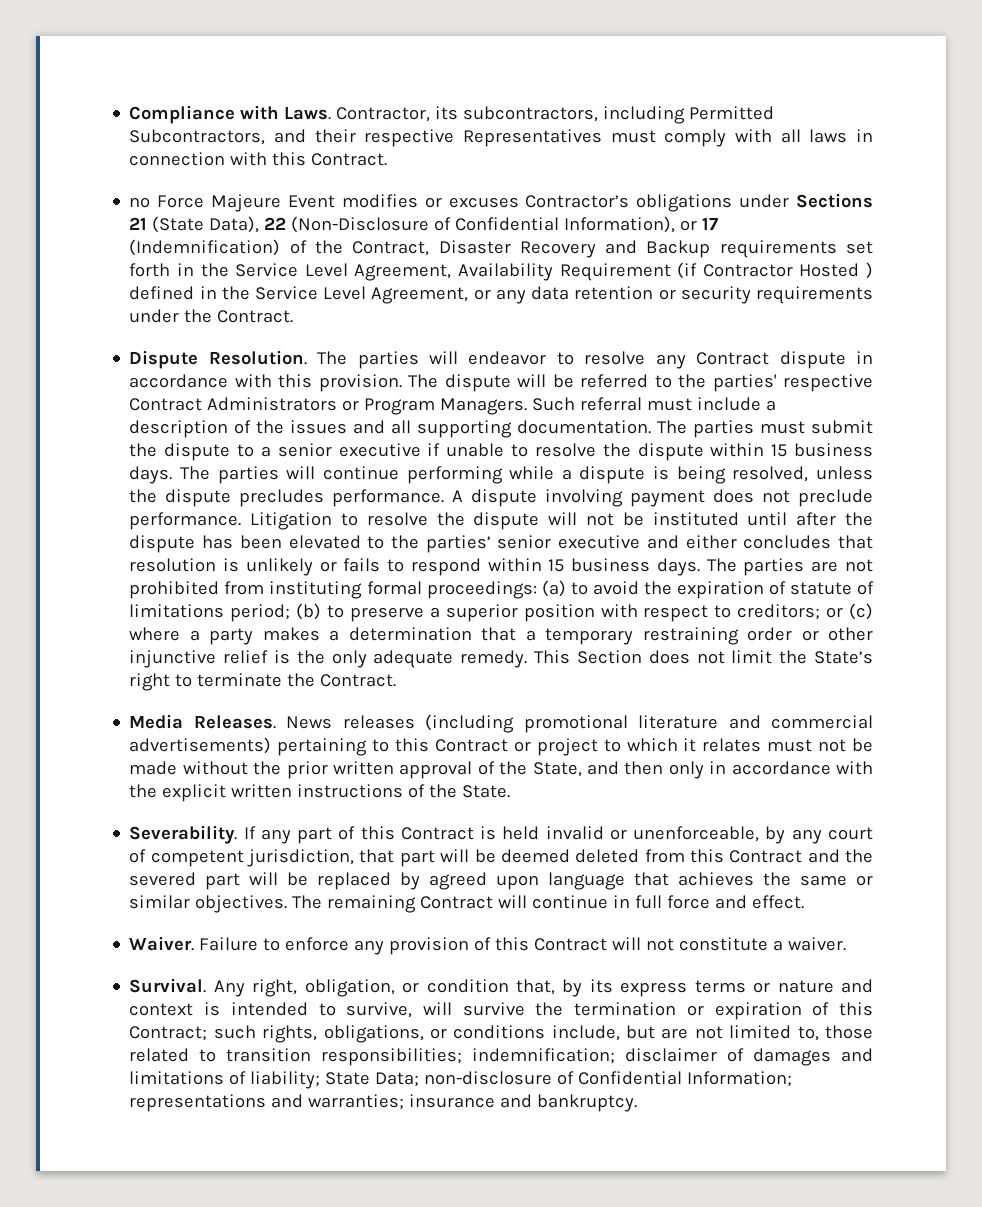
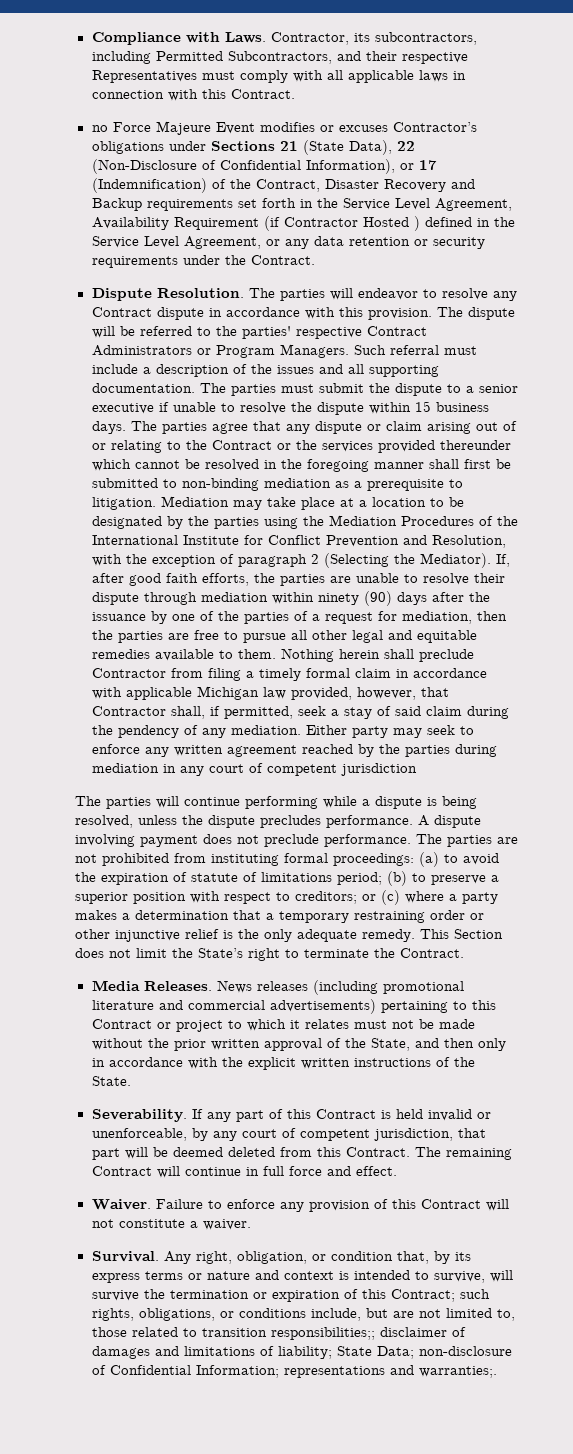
- Contractor, its subcontractors, including Permitted Subcontractors, and their respective Representatives must comply with all laws in connection with this Contract.
+ Contractor, its subcontractors, including Permitted Subcontractors, and their respective Representatives must comply with all applicable laws in connection with this Contract.
+ The parties agree that any dispute or claim arising out of or relating to the Contract or the services provided thereunder which cannot be resolved in the foregoing manner shall first be submitted to non-binding mediation as a prerequisite to litigation. Mediation may take place at a location to be designated by the parties using the Mediation Procedures of the International Institute for Conflict Prevention and Resolution, with the exception of paragraph 2 (Selecting the Mediator). If, after good faith efforts, the parties are unable to resolve their dispute through mediation within ninety (90) days after the issuance by one of the parties of a request for mediation, then the parties are free to pursue all other legal and equitable remedies available to them. Nothing herein shall preclude Contractor from filing a timely formal claim in accordance with applicable Michigan law provided, however, that Contractor shall, if permitted, seek a stay of said claim during the pendency of any mediation. Either party may seek to enforce any written agreement reached by the parties during mediation in any court of competent jurisdiction
- Litigation to resolve the dispute will not be instituted until after the dispute has been elevated to the parties’ senior executive and either concludes that resolution is unlikely or fails to respond within 15 business days.
- If any part of this Contract is held invalid or unenforceable, by any court of competent jurisdiction, that part will be deemed deleted from this Contract and the severed part will be replaced by agreed upon language that achieves the same or similar objectives.
+ If any part of this Contract is held invalid or unenforceable, by any court of competent jurisdiction, that part will be deemed deleted from this Contract.
- Any right, obligation, or condition that, by its express terms or nature and context is intended to survive, will survive the termination or expiration of this Contract; such rights, obligations, or conditions include, but are not limited to, those related to transition responsibilities; indemnification; disclaimer of damages and limitations of liability; State Data; non-disclosure of Confidential Information; representations and warranties; insurance and bankruptcy.
+ Any right, obligation, or condition that, by its express terms or nature and context is intended to survive, will survive the termination or expiration of this Contract; such rights, obligations, or conditions include, but are not limited to, those related to transition responsibilities;; disclaimer of damages and limitations of liability; State Data; non-disclosure of Confidential Information; representations and warranties;.

